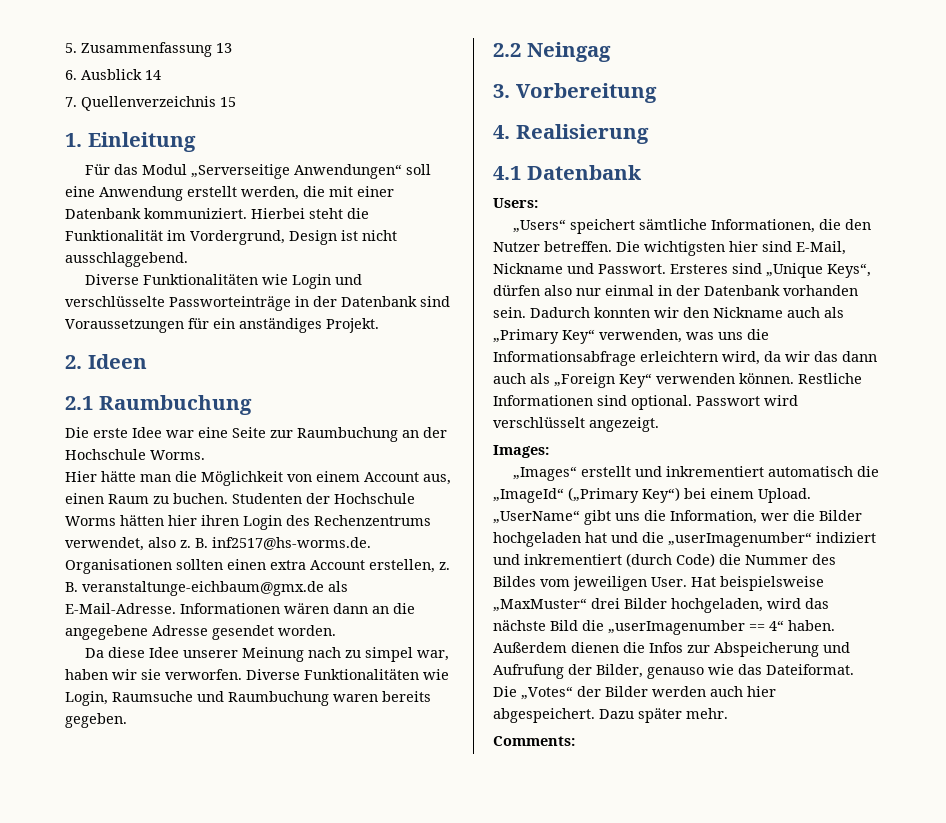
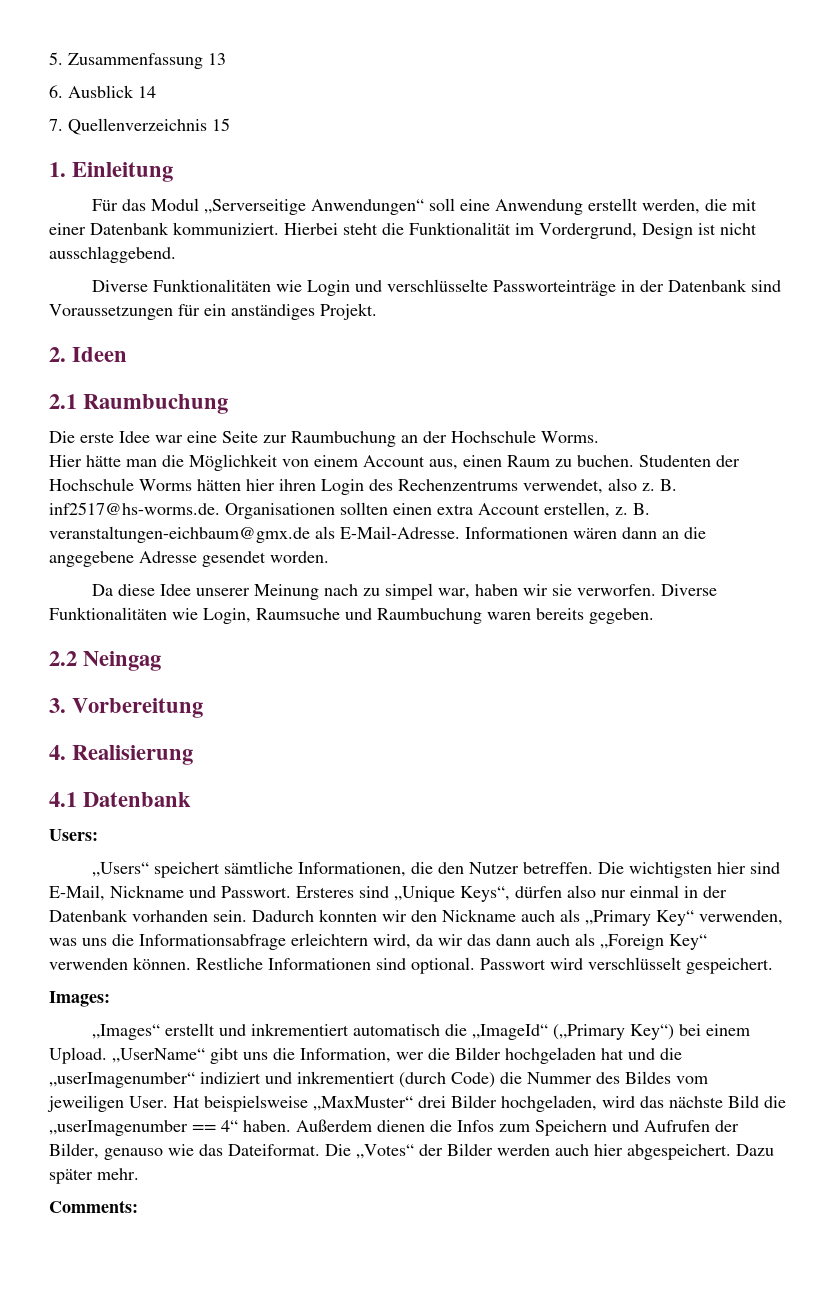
- B. veranstaltunge-eichbaum@gmx.de als E-Mail-Adresse.
+ B. veranstaltungen-eichbaum@gmx.de als E-Mail-Adresse.
- Passwort wird verschlüsselt angezeigt.
+ Passwort wird verschlüsselt gespeichert.
- Außerdem dienen die Infos zur Abspeicherung und Aufrufung der Bilder, genauso wie das Dateiformat.
+ Außerdem dienen die Infos zum Speichern und Aufrufen der Bilder, genauso wie das Dateiformat.

